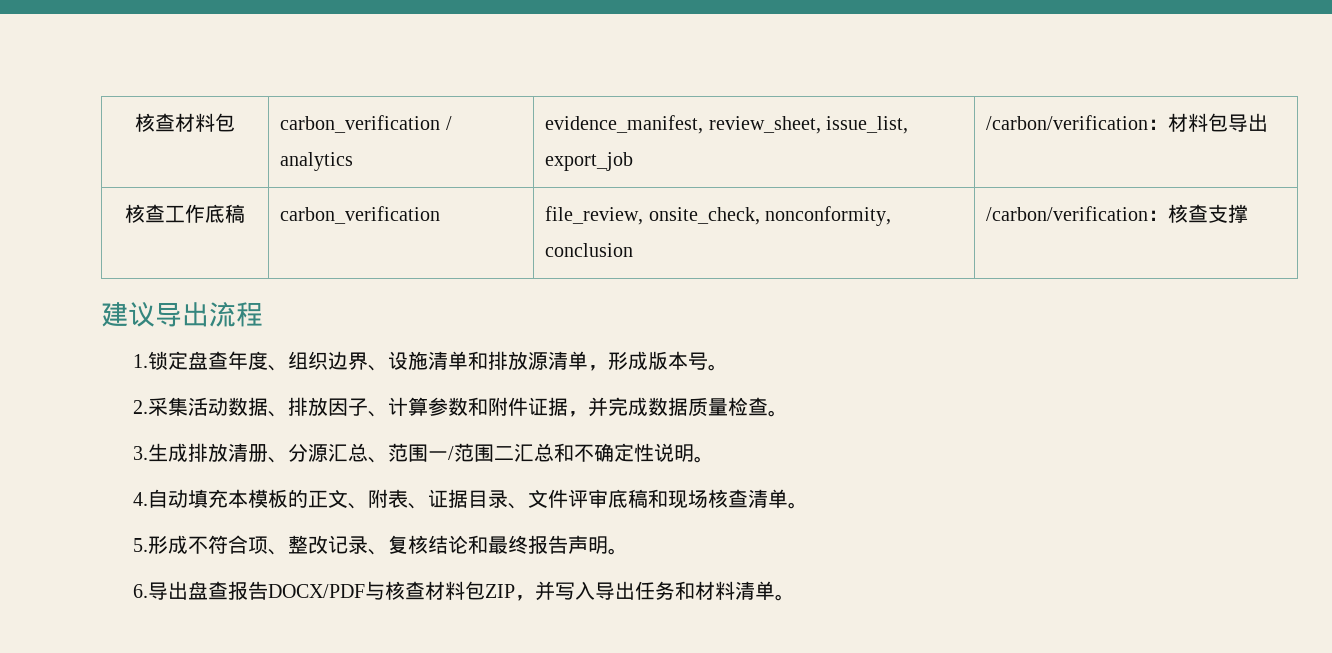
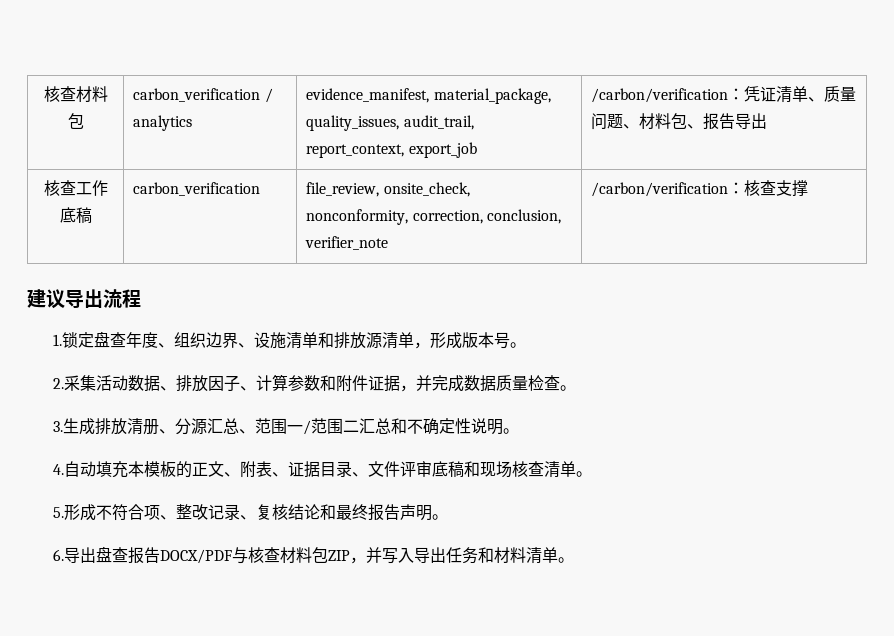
- 核查材料包 | carbon_verification / analytics | evidence_manifest, review_sheet, issue_list, export_job | /carbon/verification：材料包导出
+ 核查材料包 | carbon_verification / analytics | evidence_manifest, material_package, quality_issues, audit_trail, report_context, export_job | /carbon/verification：凭证清单、质量问题、材料包、报告导出
- 核查工作底稿 | carbon_verification | file_review, onsite_check, nonconformity, conclusion | /carbon/verification：核查支撑
+ 核查工作底稿 | carbon_verification | file_review, onsite_check, nonconformity, correction, conclusion, verifier_note | /carbon/verification：核查支撑

